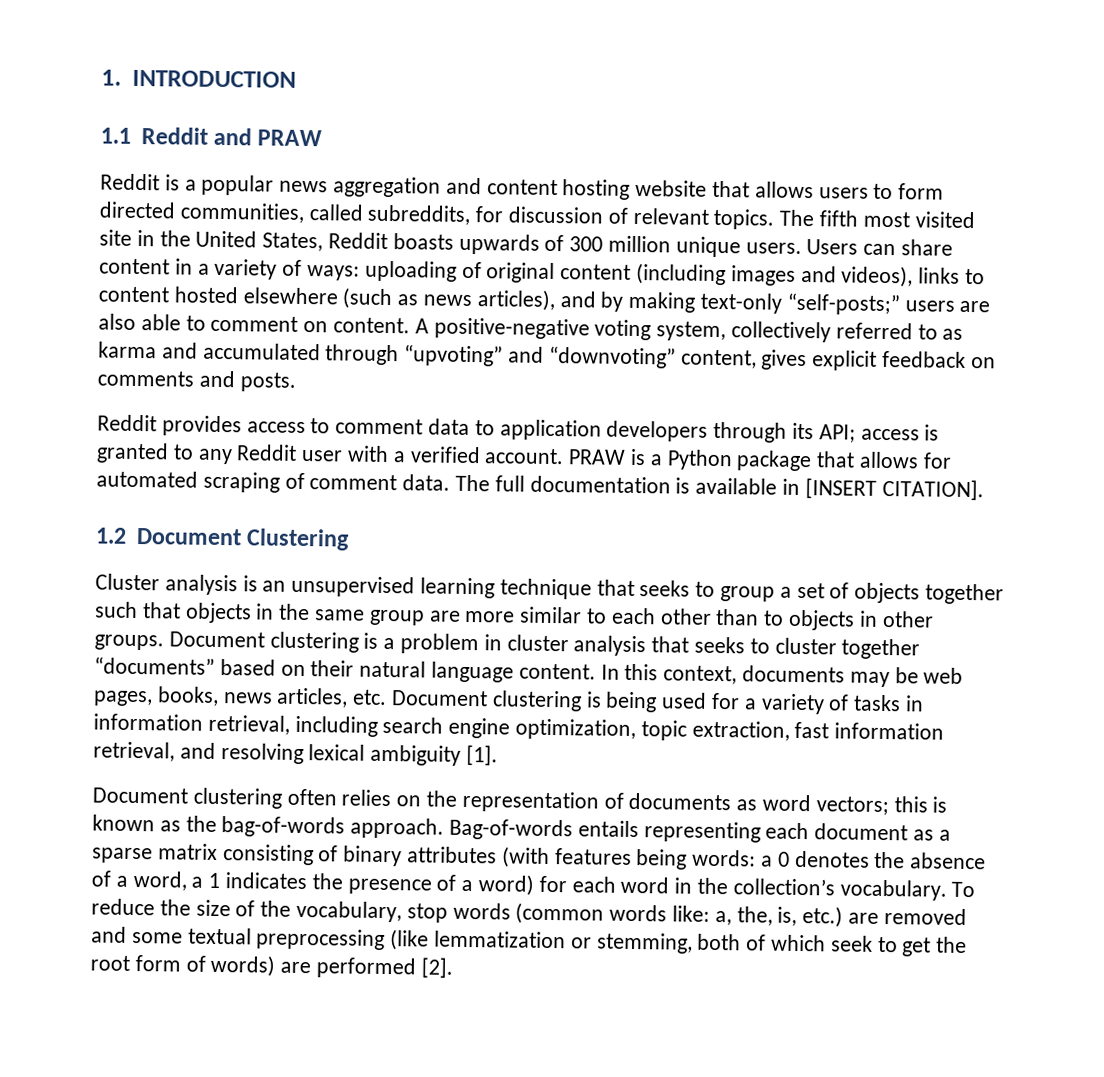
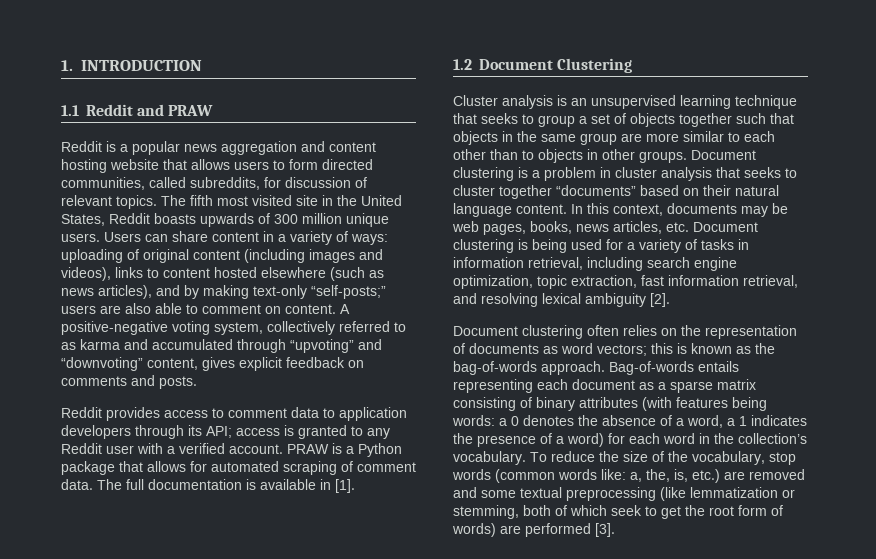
- The full documentation is available in [INSERT CITATION].
+ The full documentation is available in [1].
- In this context, documents may be web pages, books, news articles, etc. Document clustering is being used for a variety of tasks in information retrieval, including search engine optimization, topic extraction, fast information retrieval, and resolving lexical ambiguity [1].
+ In this context, documents may be web pages, books, news articles, etc. Document clustering is being used for a variety of tasks in information retrieval, including search engine optimization, topic extraction, fast information retrieval, and resolving lexical ambiguity [2].
- To reduce the size of the vocabulary, stop words (common words like: a, the, is, etc.) are removed and some textual preprocessing (like lemmatization or stemming, both of which seek to get the root form of words) are performed [2].
+ To reduce the size of the vocabulary, stop words (common words like: a, the, is, etc.) are removed and some textual preprocessing (like lemmatization or stemming, both of which seek to get the root form of words) are performed [3].

